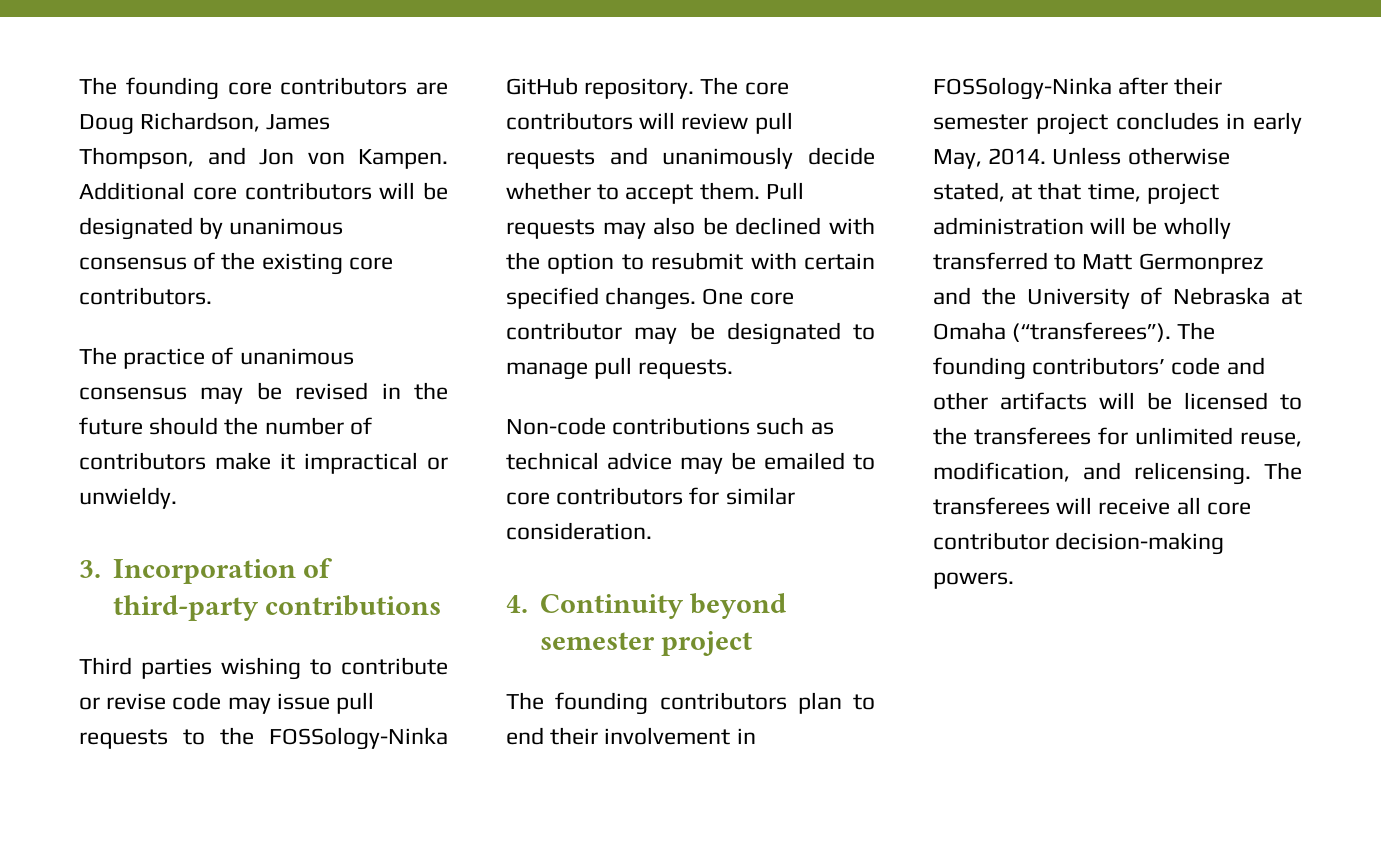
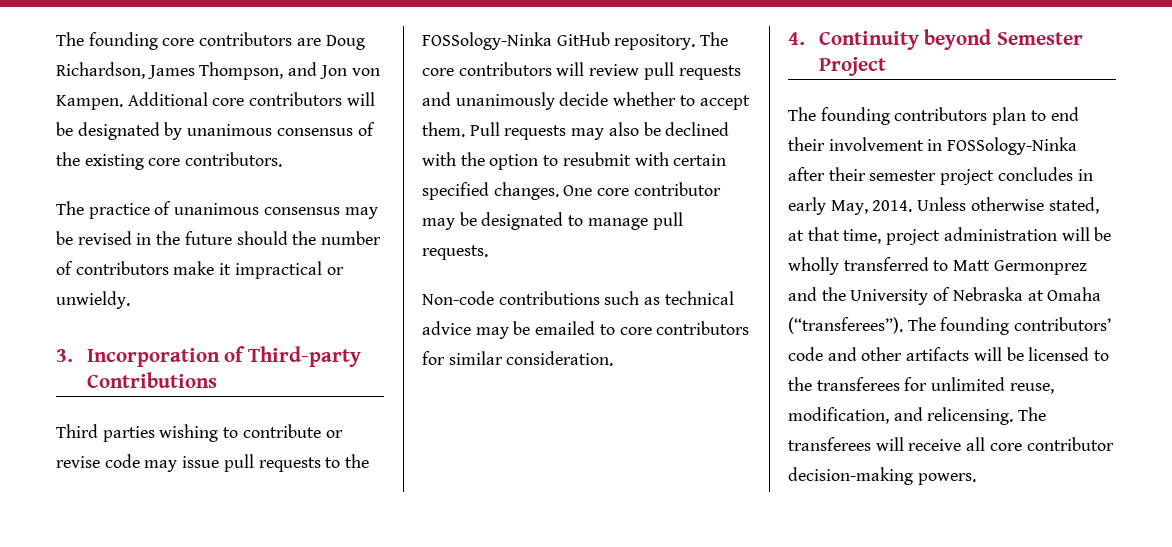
- 3. Incorporation of third-party contributions
+ 3. Incorporation of Third-party Contributions
- 4. Continuity beyond semester project
+ 4. Continuity beyond Semester Project

